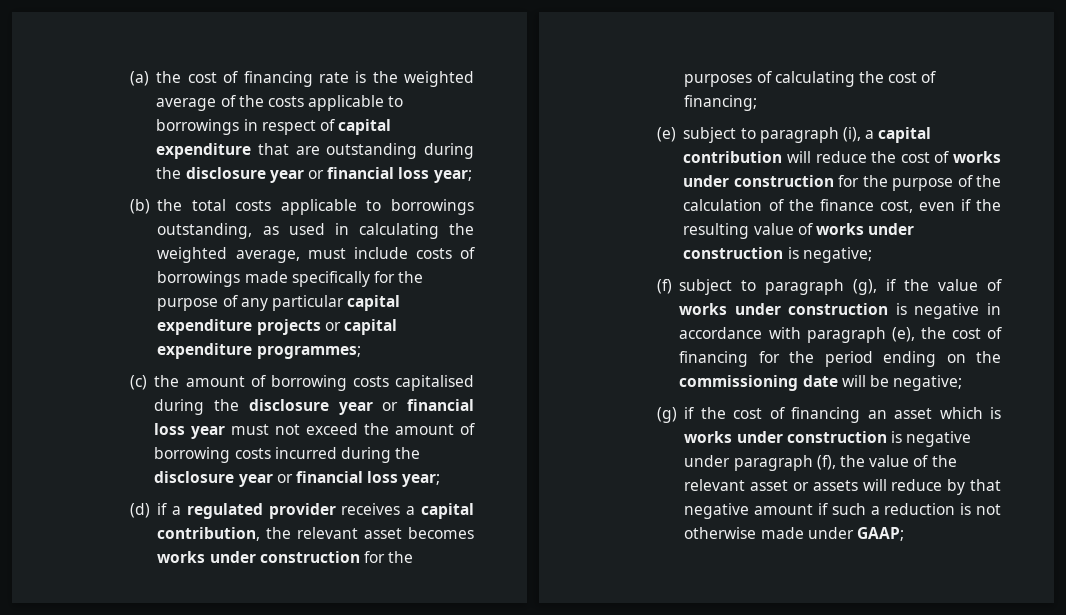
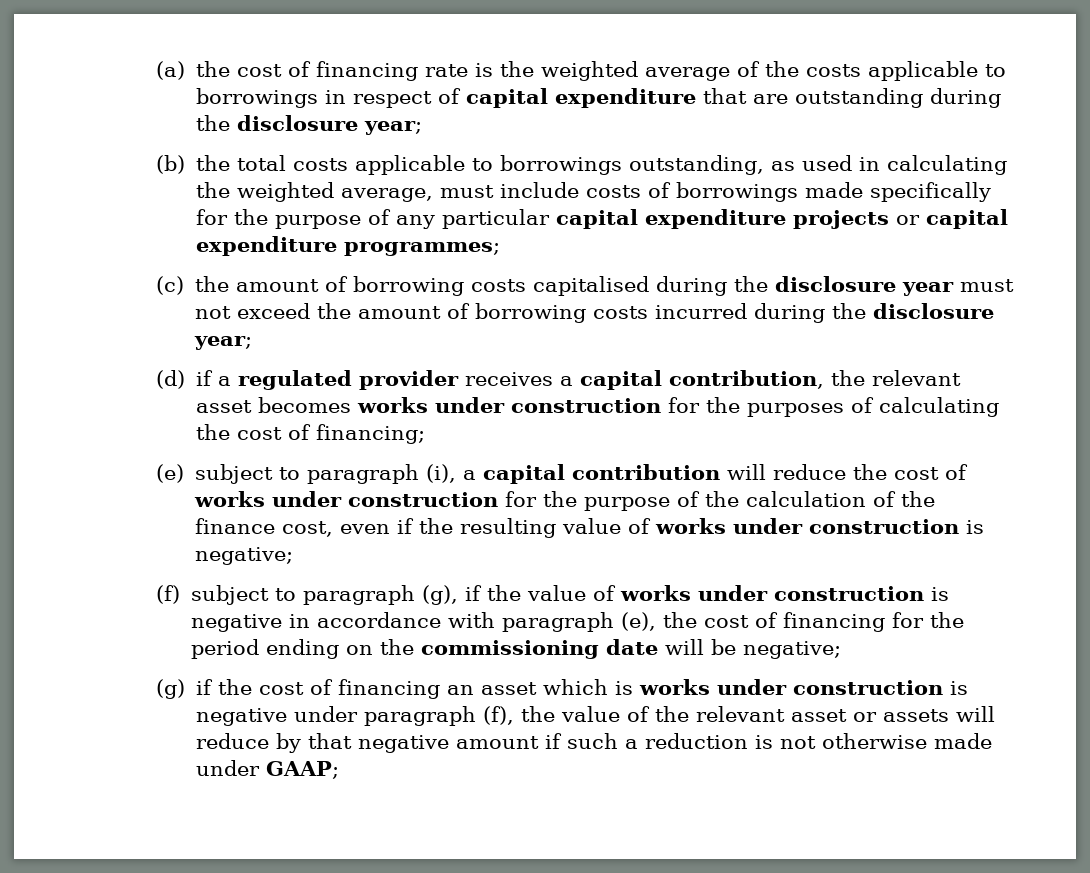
- (a) the cost of financing rate is the weighted average of the costs applicable to borrowings in respect of capital expenditure that are outstanding during the disclosure year or financial loss year;
+ (a) the cost of financing rate is the weighted average of the costs applicable to borrowings in respect of capital expenditure that are outstanding during the disclosure year;
- (c) the amount of borrowing costs capitalised during the disclosure year or financial loss year must not exceed the amount of borrowing costs incurred during the disclosure year or financial loss year;
+ (c) the amount of borrowing costs capitalised during the disclosure year must not exceed the amount of borrowing costs incurred during the disclosure year;

